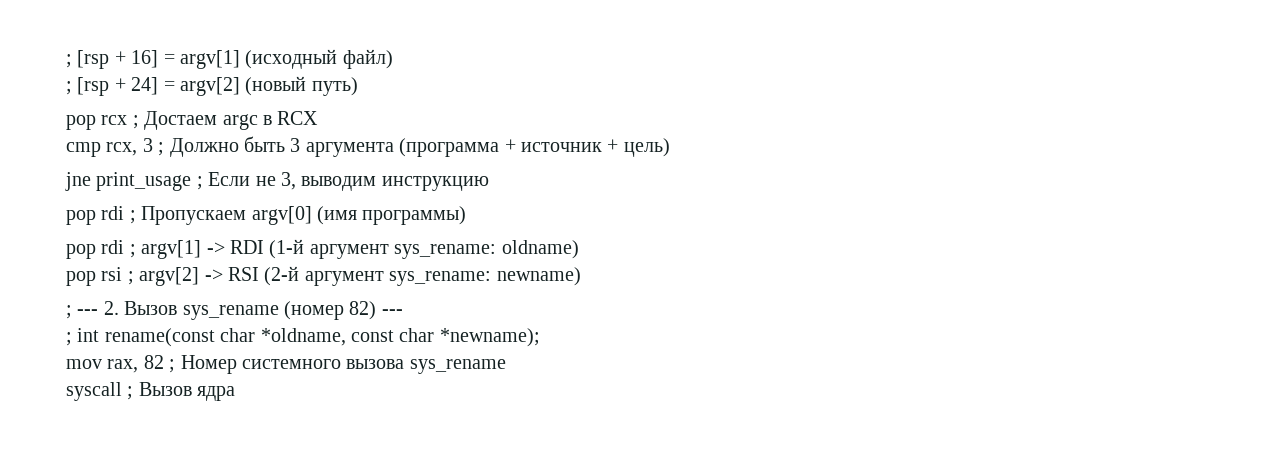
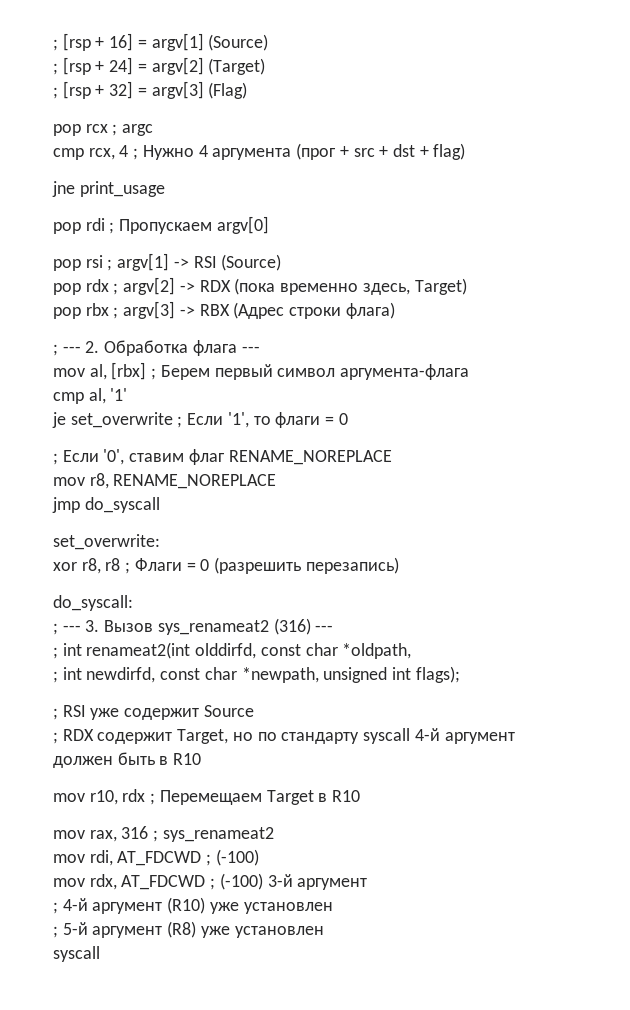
- ; [rsp + 16] = argv[1] (исходный файл)
+ ; [rsp + 16] = argv[1] (Source)
- ; [rsp + 24] = argv[2] (новый путь)
+ ; [rsp + 24] = argv[2] (Target)
+ ; [rsp + 32] = argv[3] (Flag)
- pop rcx ; Достаем argc в RCX
+ pop rcx ; argc
- cmp rcx, 3 ; Должно быть 3 аргумента (программа + источник + цель)
- jne print_usage ; Если не 3, выводим инструкцию
+ cmp rcx, 4 ; Нужно 4 аргумента (прог + src + dst + flag)
+ jne print_usage
- pop rdi ; Пропускаем argv[0] (имя программы)
- pop rdi ; argv[1] -> RDI (1-й аргумент sys_rename: oldname)
- pop rsi ; argv[2] -> RSI (2-й аргумент sys_rename: newname)
- ; --- 2. Вызов sys_rename (номер 82) ---
- ; int rename(const char *oldname, const char *newname);
- mov rax, 82 ; Номер системного вызова sys_rename
- syscall ; Вызов ядра
+ pop rdi ; Пропускаем argv[0]
+ pop rsi ; argv[1] -> RSI (Source)
+ pop rdx ; argv[2] -> RDX (пока временно здесь, Target)
+ pop rbx ; argv[3] -> RBX (Адрес строки флага)
+ ; --- 2. Обработка флага ---
+ mov al, [rbx] ; Берем первый символ аргумента-флага
+ cmp al, '1'
+ je set_overwrite ; Если '1', то флаги = 0
+ ; Если '0', ставим флаг RENAME_NOREPLACE
+ mov r8, RENAME_NOREPLACE
+ jmp do_syscall
+ set_overwrite:
+ xor r8, r8 ; Флаги = 0 (разрешить перезапись)
+ do_syscall:
+ ; --- 3. Вызов sys_renameat2 (316) ---
+ ; int renameat2(int olddirfd, const char *oldpath,
+ ; int newdirfd, const char *newpath, unsigned int flags);
+ ; RSI уже содержит Source
+ ; RDX содержит Target, но по стандарту syscall 4-й аргумент должен быть в R10
+ mov r10, rdx ; Перемещаем Target в R10
+ mov rax, 316 ; sys_renameat2
+ mov rdi, AT_FDCWD ; (-100)
+ mov rdx, AT_FDCWD ; (-100) 3-й аргумент
+ ; 4-й аргумент (R10) уже установлен
+ ; 5-й аргумент (R8) уже установлен
+ syscall

